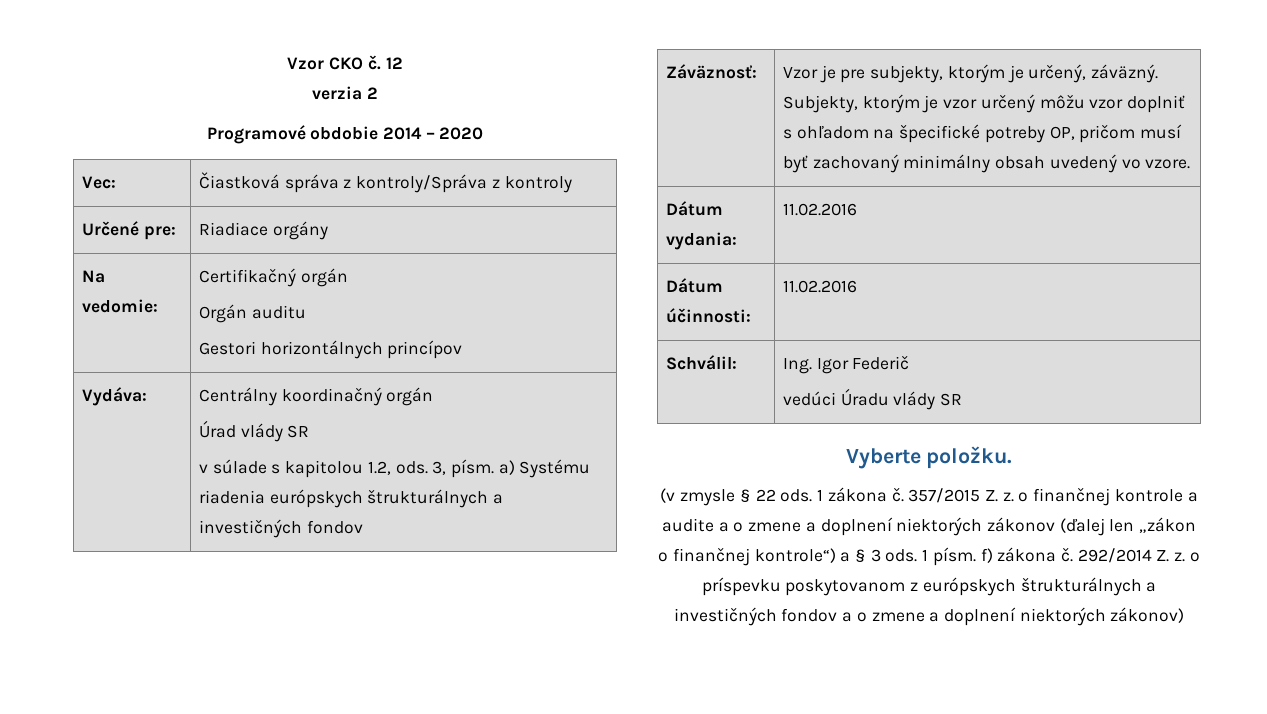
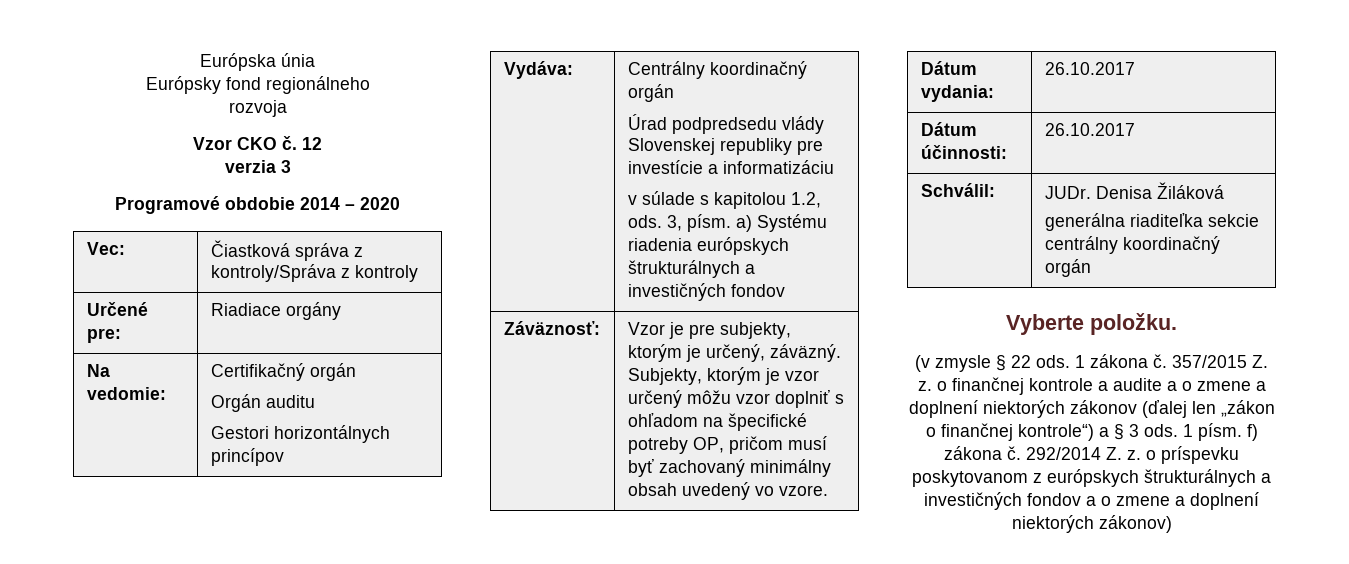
+ Európska únia
+ Európsky fond regionálneho
+ rozvoja
- verzia 2
+ verzia 3
  Vydáva: | Centrálny koordinačný orgán
- Úrad vlády SR
+ Úrad podpredsedu vlády Slovenskej republiky pre investície a informatizáciu
- Dátum vydania: | 11.02.2016
+ Dátum vydania: | 26.10.2017
- Dátum účinnosti: | 11.02.2016
+ Dátum účinnosti: | 26.10.2017
- Schválil: | Ing. Igor Federič
- vedúci Úradu vlády SR
+ Schválil: | JUDr. Denisa Žiláková
+ generálna riaditeľka sekcie centrálny koordinačný orgán

